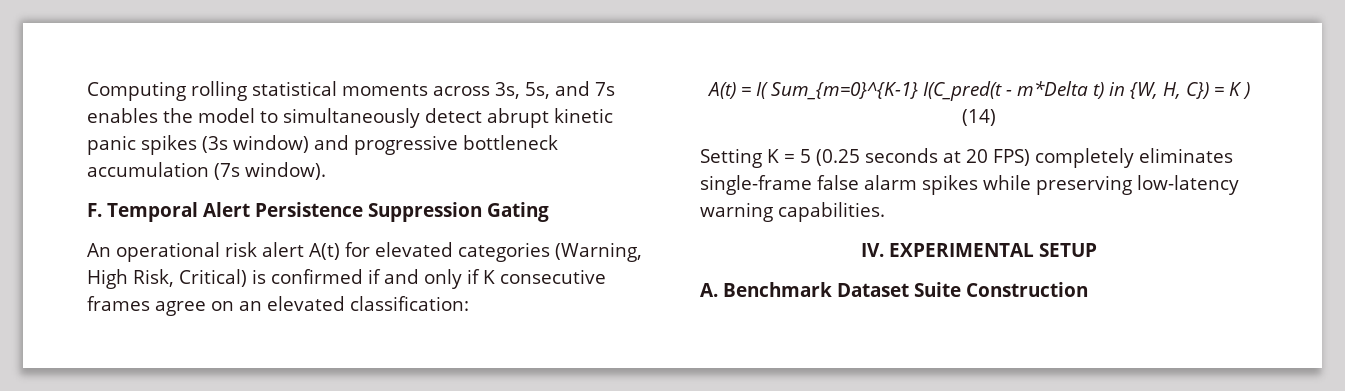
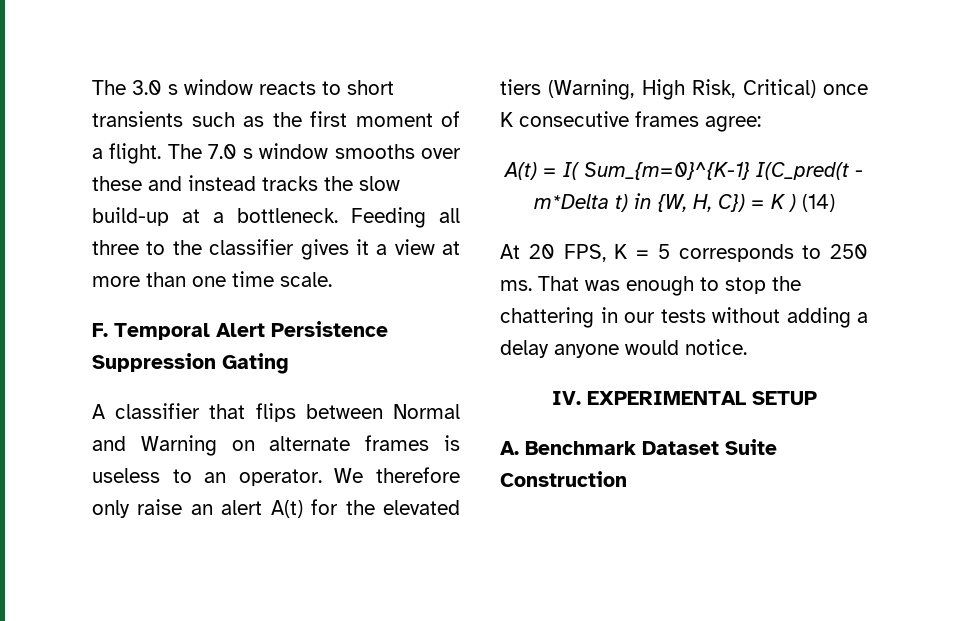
- Computing rolling statistical moments across 3s, 5s, and 7s enables the model to simultaneously detect abrupt kinetic panic spikes (3s window) and progressive bottleneck accumulation (7s window).
+ The 3.0 s window reacts to short transients such as the first moment of a flight. The 7.0 s window smooths over these and instead tracks the slow build-up at a bottleneck. Feeding all three to the classifier gives it a view at more than one time scale.
- An operational risk alert A(t) for elevated categories (Warning, High Risk, Critical) is confirmed if and only if K consecutive frames agree on an elevated classification:
+ A classifier that flips between Normal and Warning on alternate frames is useless to an operator. We therefore only raise an alert A(t) for the elevated tiers (Warning, High Risk, Critical) once K consecutive frames agree:
- Setting K = 5 (0.25 seconds at 20 FPS) completely eliminates single-frame false alarm spikes while preserving low-latency warning capabilities.
+ At 20 FPS, K = 5 corresponds to 250 ms. That was enough to stop the chattering in our tests without adding a delay anyone would notice.

